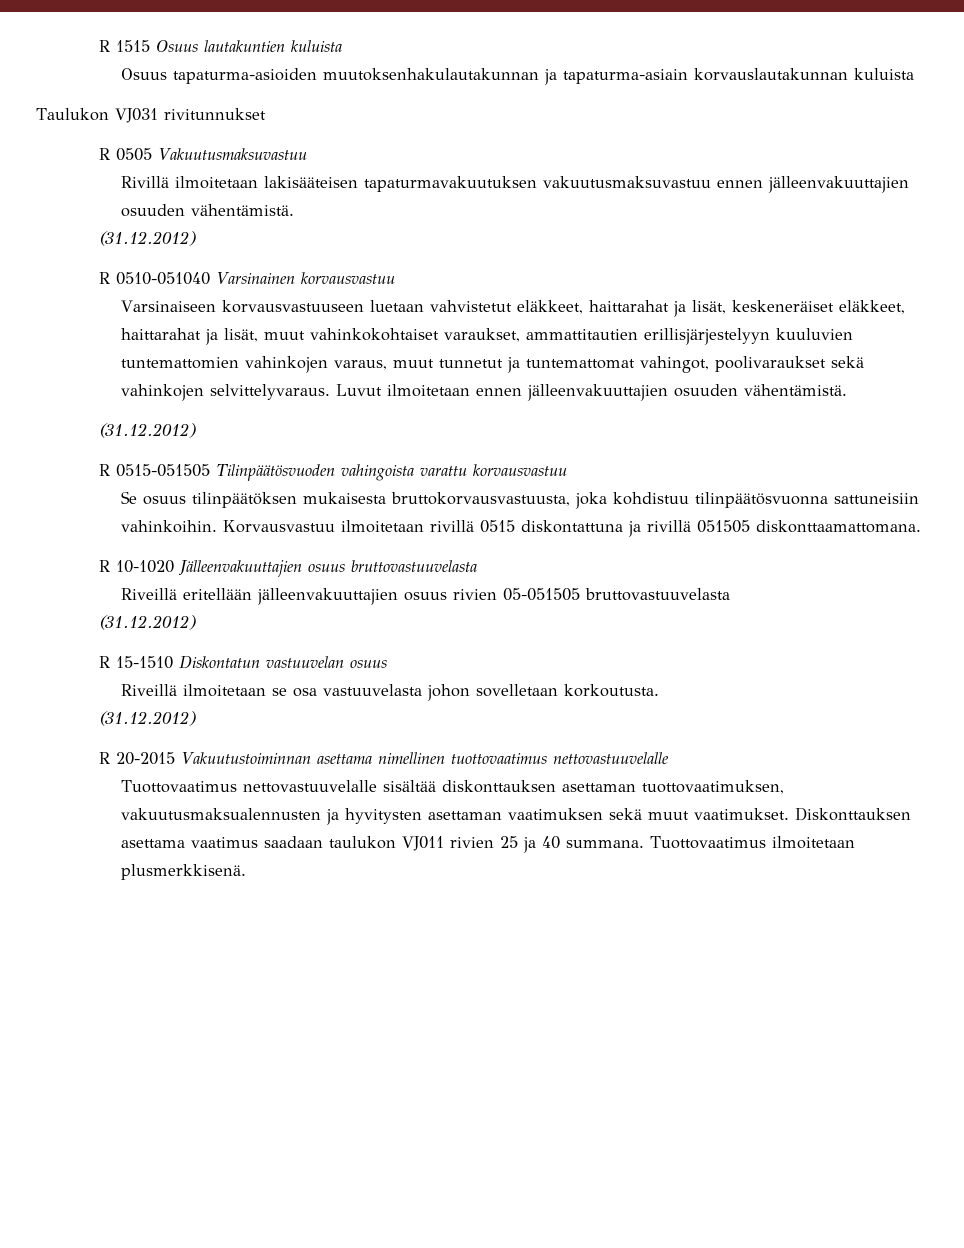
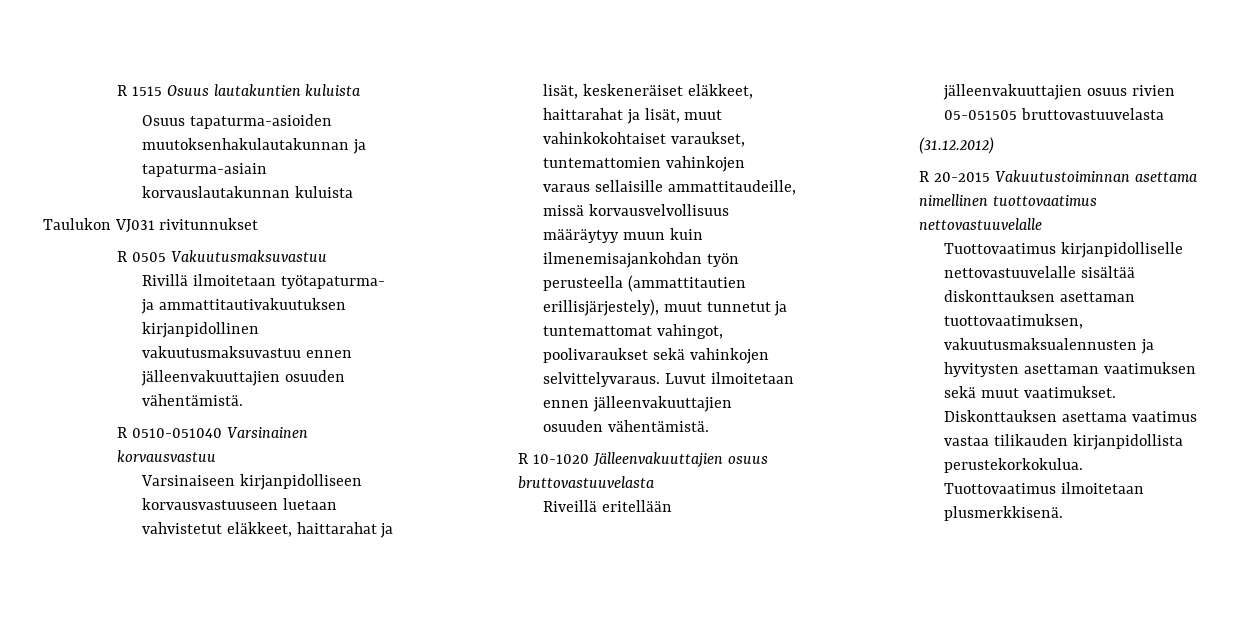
- Rivillä ilmoitetaan lakisääteisen tapaturmavakuutuksen vakuutusmaksuvastuu ennen jälleenvakuuttajien osuuden vähentämistä.
- (31.12.2012)
+ Rivillä ilmoitetaan työtapaturma- ja ammattitautivakuutuksen kirjanpidollinen vakuutusmaksuvastuu ennen jälleenvakuuttajien osuuden vähentämistä.
- Varsinaiseen korvausvastuuseen luetaan vahvistetut eläkkeet, haittarahat ja lisät, keskeneräiset eläkkeet, haittarahat ja lisät, muut vahinkokohtaiset varaukset, ammattitautien erillisjärjestelyyn kuuluvien tuntemattomien vahinkojen varaus, muut tunnetut ja tuntemattomat vahingot, poolivaraukset sekä vahinkojen selvittelyvaraus.
+ Varsinaiseen kirjanpidolliseen korvausvastuuseen luetaan vahvistetut eläkkeet, haittarahat ja lisät, keskeneräiset eläkkeet, haittarahat ja lisät, muut vahinkokohtaiset varaukset, tuntemattomien vahinkojen varaus sellaisille ammattitaudeille, missä korvausvelvollisuus määräytyy muun kuin ilmenemisajankohdan työn perusteella (ammattitautien erillisjärjestely), muut tunnetut ja tuntemattomat vahingot, poolivaraukset sekä vahinkojen selvittelyvaraus.
  Luvut ilmoitetaan ennen jälleenvakuuttajien osuuden vähentämistä.
- (31.12.2012)
- R 0515-051505 Tilinpäätösvuoden vahingoista varattu korvausvastuu
- Se osuus tilinpäätöksen mukaisesta bruttokorvausvastuusta, joka kohdistuu tilinpäätösvuonna sattuneisiin vahinkoihin. Korvausvastuu ilmoitetaan rivillä 0515 diskontattuna ja rivillä 051505 diskonttaamattomana.
- R 15-1510 Diskontatun vastuuvelan osuus
- Riveillä ilmoitetaan se osa vastuuvelasta johon sovelletaan korkoutusta.
- (31.12.2012)
- Tuottovaatimus nettovastuuvelalle sisältää diskonttauksen asettaman tuottovaatimuksen, vakuutusmaksualennusten ja hyvitysten asettaman vaatimuksen sekä muut vaatimukset.
+ Tuottovaatimus kirjanpidolliselle nettovastuuvelalle sisältää diskonttauksen asettaman tuottovaatimuksen, vakuutusmaksualennusten ja hyvitysten asettaman vaatimuksen sekä muut vaatimukset.
- Diskonttauksen asettama vaatimus saadaan taulukon VJ011 rivien 25 ja 40 summana.
+ Diskonttauksen asettama vaatimus vastaa tilikauden kirjanpidollista perustekorkokulua.

